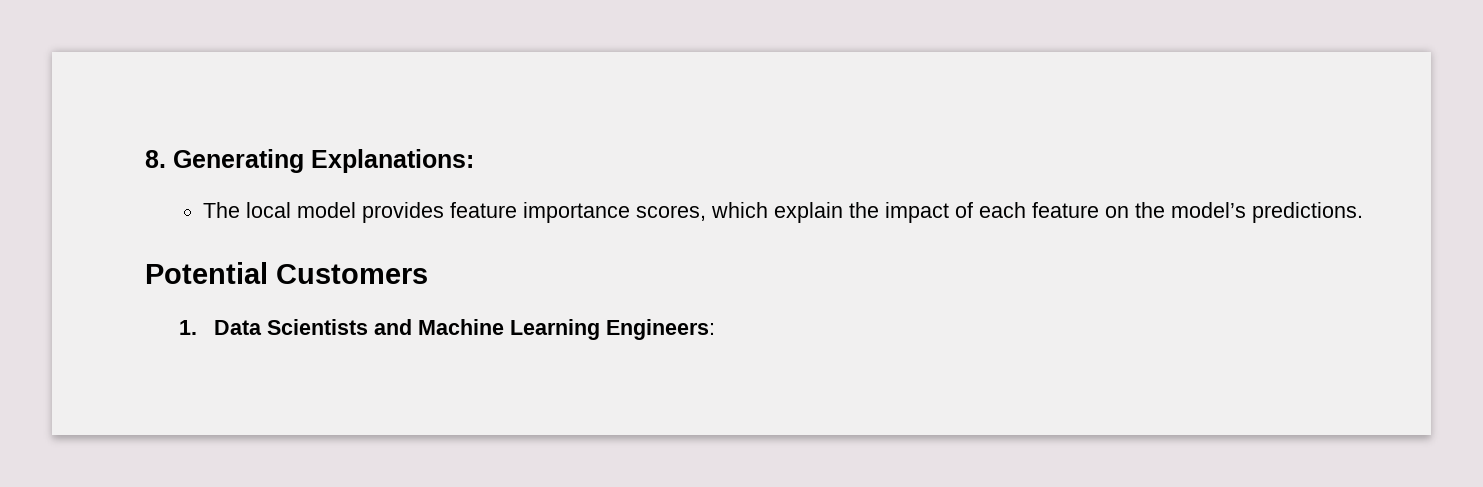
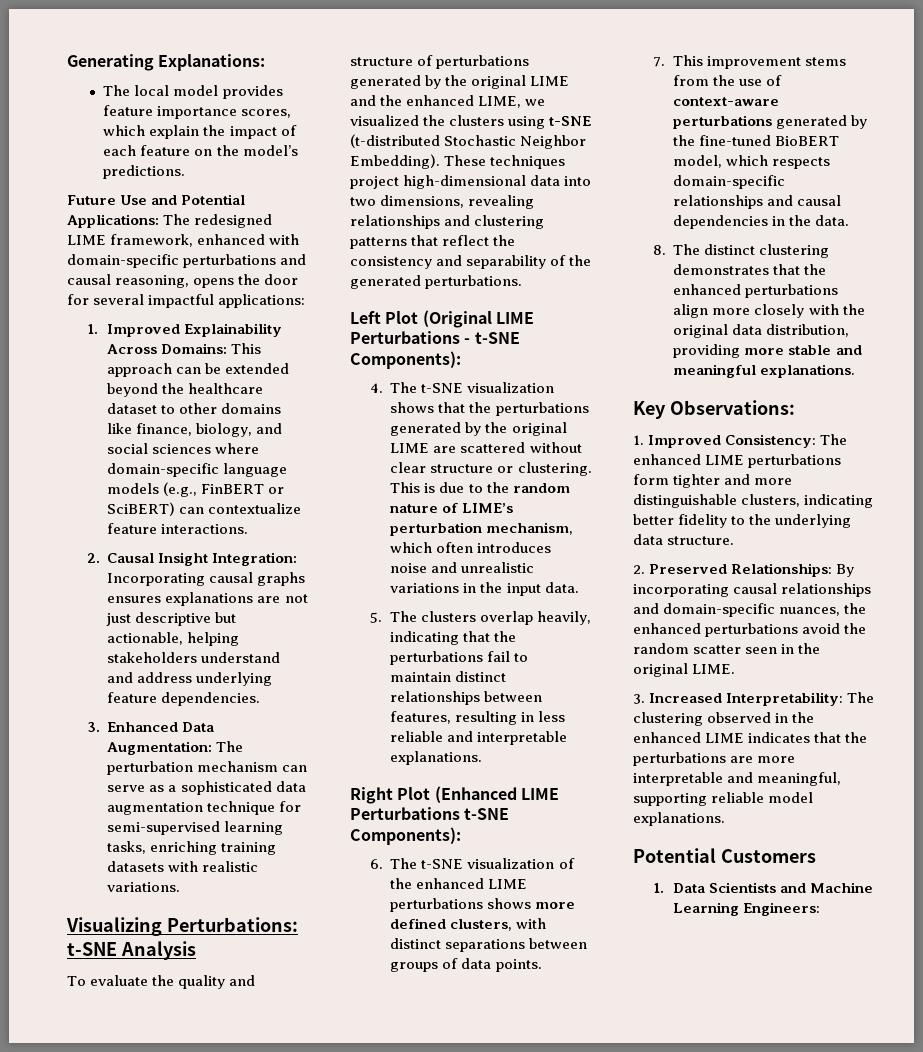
- 8. Generating Explanations:
+ Generating Explanations:
+ Future Use and Potential Applications: The redesigned LIME framework, enhanced with domain-specific perturbations and causal reasoning, opens the door for several impactful applications:
+ 1. Improved Explainability Across Domains: This approach can be extended beyond the healthcare dataset to other domains like finance, biology, and social sciences where domain-specific language models (e.g., FinBERT or SciBERT) can contextualize feature interactions.
+ 2. Causal Insight Integration: Incorporating causal graphs ensures explanations are not just descriptive but actionable, helping stakeholders understand and address underlying feature dependencies.
+ 3. Enhanced Data Augmentation: The perturbation mechanism can serve as a sophisticated data augmentation technique for semi-supervised learning tasks, enriching training datasets with realistic variations.
+ Visualizing Perturbations: t-SNE Analysis
+ To evaluate the quality and structure of perturbations generated by the original LIME and the enhanced LIME, we visualized the clusters using t-SNE (t-distributed Stochastic Neighbor Embedding). These techniques project high-dimensional data into two dimensions, revealing relationships and clustering patterns that reflect the consistency and separability of the generated perturbations.
+ Left Plot (Original LIME Perturbations - t-SNE Components):
+ 4. The t-SNE visualization shows that the perturbations generated by the original LIME are scattered without clear structure or clustering. This is due to the random nature of LIME’s perturbation mechanism, which often introduces noise and unrealistic variations in the input data.
+ 5. The clusters overlap heavily, indicating that the perturbations fail to maintain distinct relationships between features, resulting in less reliable and interpretable explanations.
+ Right Plot (Enhanced LIME Perturbations t-SNE Components):
+ 6. The t-SNE visualization of the enhanced LIME perturbations shows more defined clusters, with distinct separations between groups of data points.
+ 7. This improvement stems from the use of context-aware perturbations generated by the fine-tuned BioBERT model, which respects domain-specific relationships and causal dependencies in the data.
+ 8. The distinct clustering demonstrates that the enhanced perturbations align more closely with the original data distribution, providing more stable and meaningful explanations.
+ Key Observations:
+ 1. Improved Consistency: The enhanced LIME perturbations form tighter and more distinguishable clusters, indicating better fidelity to the underlying data structure.
+ 2. Preserved Relationships: By incorporating causal relationships and domain-specific nuances, the enhanced perturbations avoid the random scatter seen in the original LIME.
+ 3. Increased Interpretability: The clustering observed in the enhanced LIME indicates that the perturbations are more interpretable and meaningful, supporting reliable model explanations.

